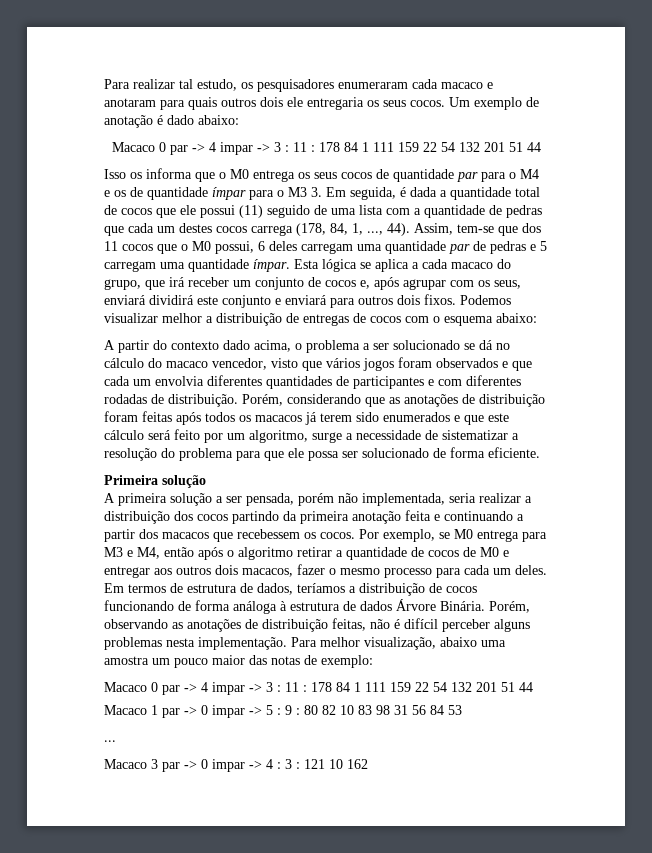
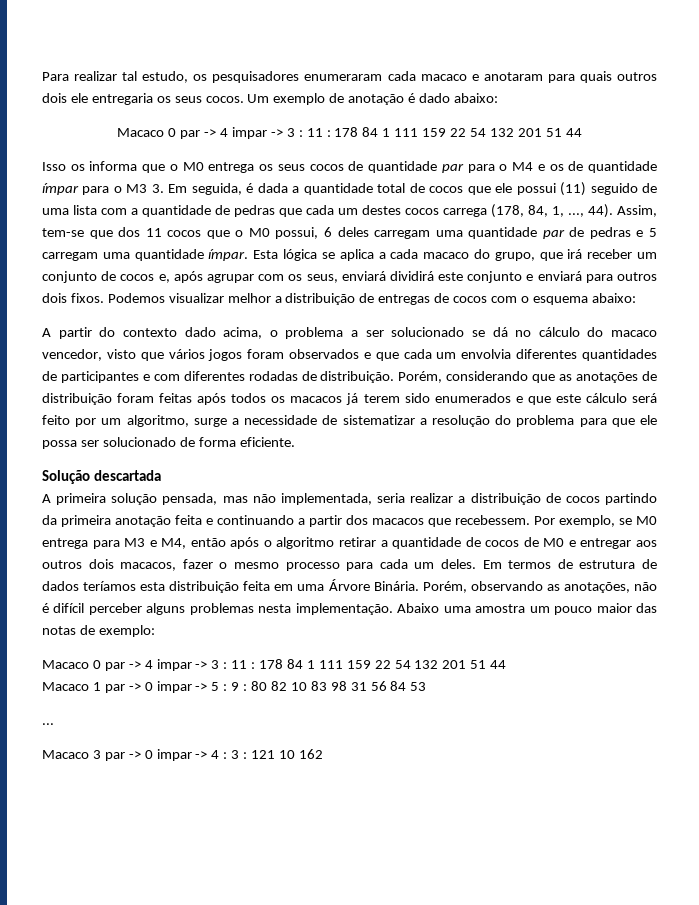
- Primeira solução
+ Solução descartada
- A primeira solução a ser pensada, porém não implementada, seria realizar a distribuição dos cocos partindo da primeira anotação feita e continuando a partir dos macacos que recebessem os cocos.
+ A primeira solução pensada, mas não implementada, seria realizar a distribuição de cocos partindo da primeira anotação feita e continuando a partir dos macacos que recebessem.
- Em termos de estrutura de dados, teríamos a distribuição de cocos funcionando de forma análoga à estrutura de dados Árvore Binária.
+ Em termos de estrutura de dados teríamos esta distribuição feita em uma Árvore Binária.
- Porém, observando as anotações de distribuição feitas, não é difícil perceber alguns problemas nesta implementação.
+ Porém, observando as anotações, não é difícil perceber alguns problemas nesta implementação.
- Para melhor visualização, abaixo uma amostra um pouco maior das notas de exemplo:
+ Abaixo uma amostra um pouco maior das notas de exemplo:

